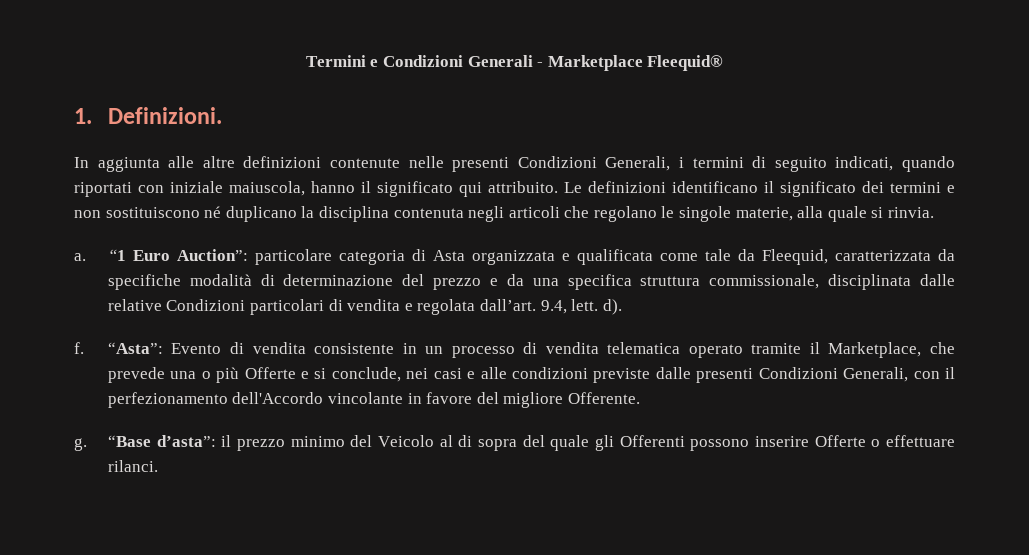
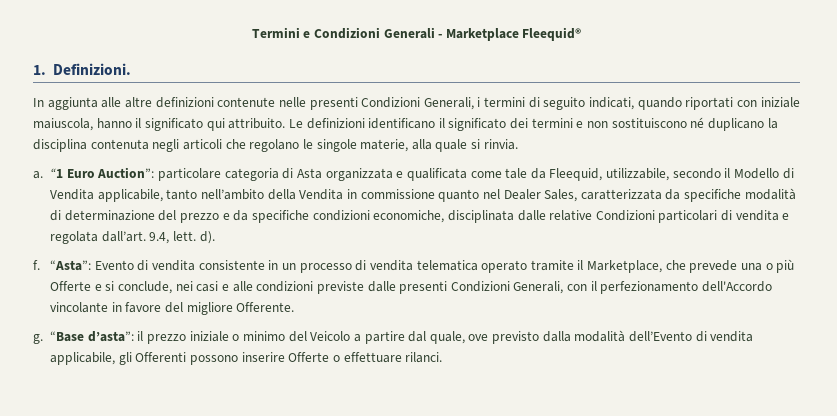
- “1 Euro Auction”: particolare categoria di Asta organizzata e qualificata come tale da Fleequid, caratterizzata da specifiche modalità di determinazione del prezzo e da una specifica struttura commissionale, disciplinata dalle relative Condizioni particolari di vendita e regolata dall’art.
+ “1 Euro Auction”: particolare categoria di Asta organizzata e qualificata come tale da Fleequid, utilizzabile, secondo il Modello di Vendita applicabile, tanto nell’ambito della Vendita in commissione quanto nel Dealer Sales, caratterizzata da specifiche modalità di determinazione del prezzo e da specifiche condizioni economiche, disciplinata dalle relative Condizioni particolari di vendita e regolata dall’art.
- “Base d’asta”: il prezzo minimo del Veicolo al di sopra del quale gli Offerenti possono inserire Offerte o effettuare rilanci.
+ “Base d’asta”: il prezzo iniziale o minimo del Veicolo a partire dal quale, ove previsto dalla modalità dell’Evento di vendita applicabile, gli Offerenti possono inserire Offerte o effettuare rilanci.

